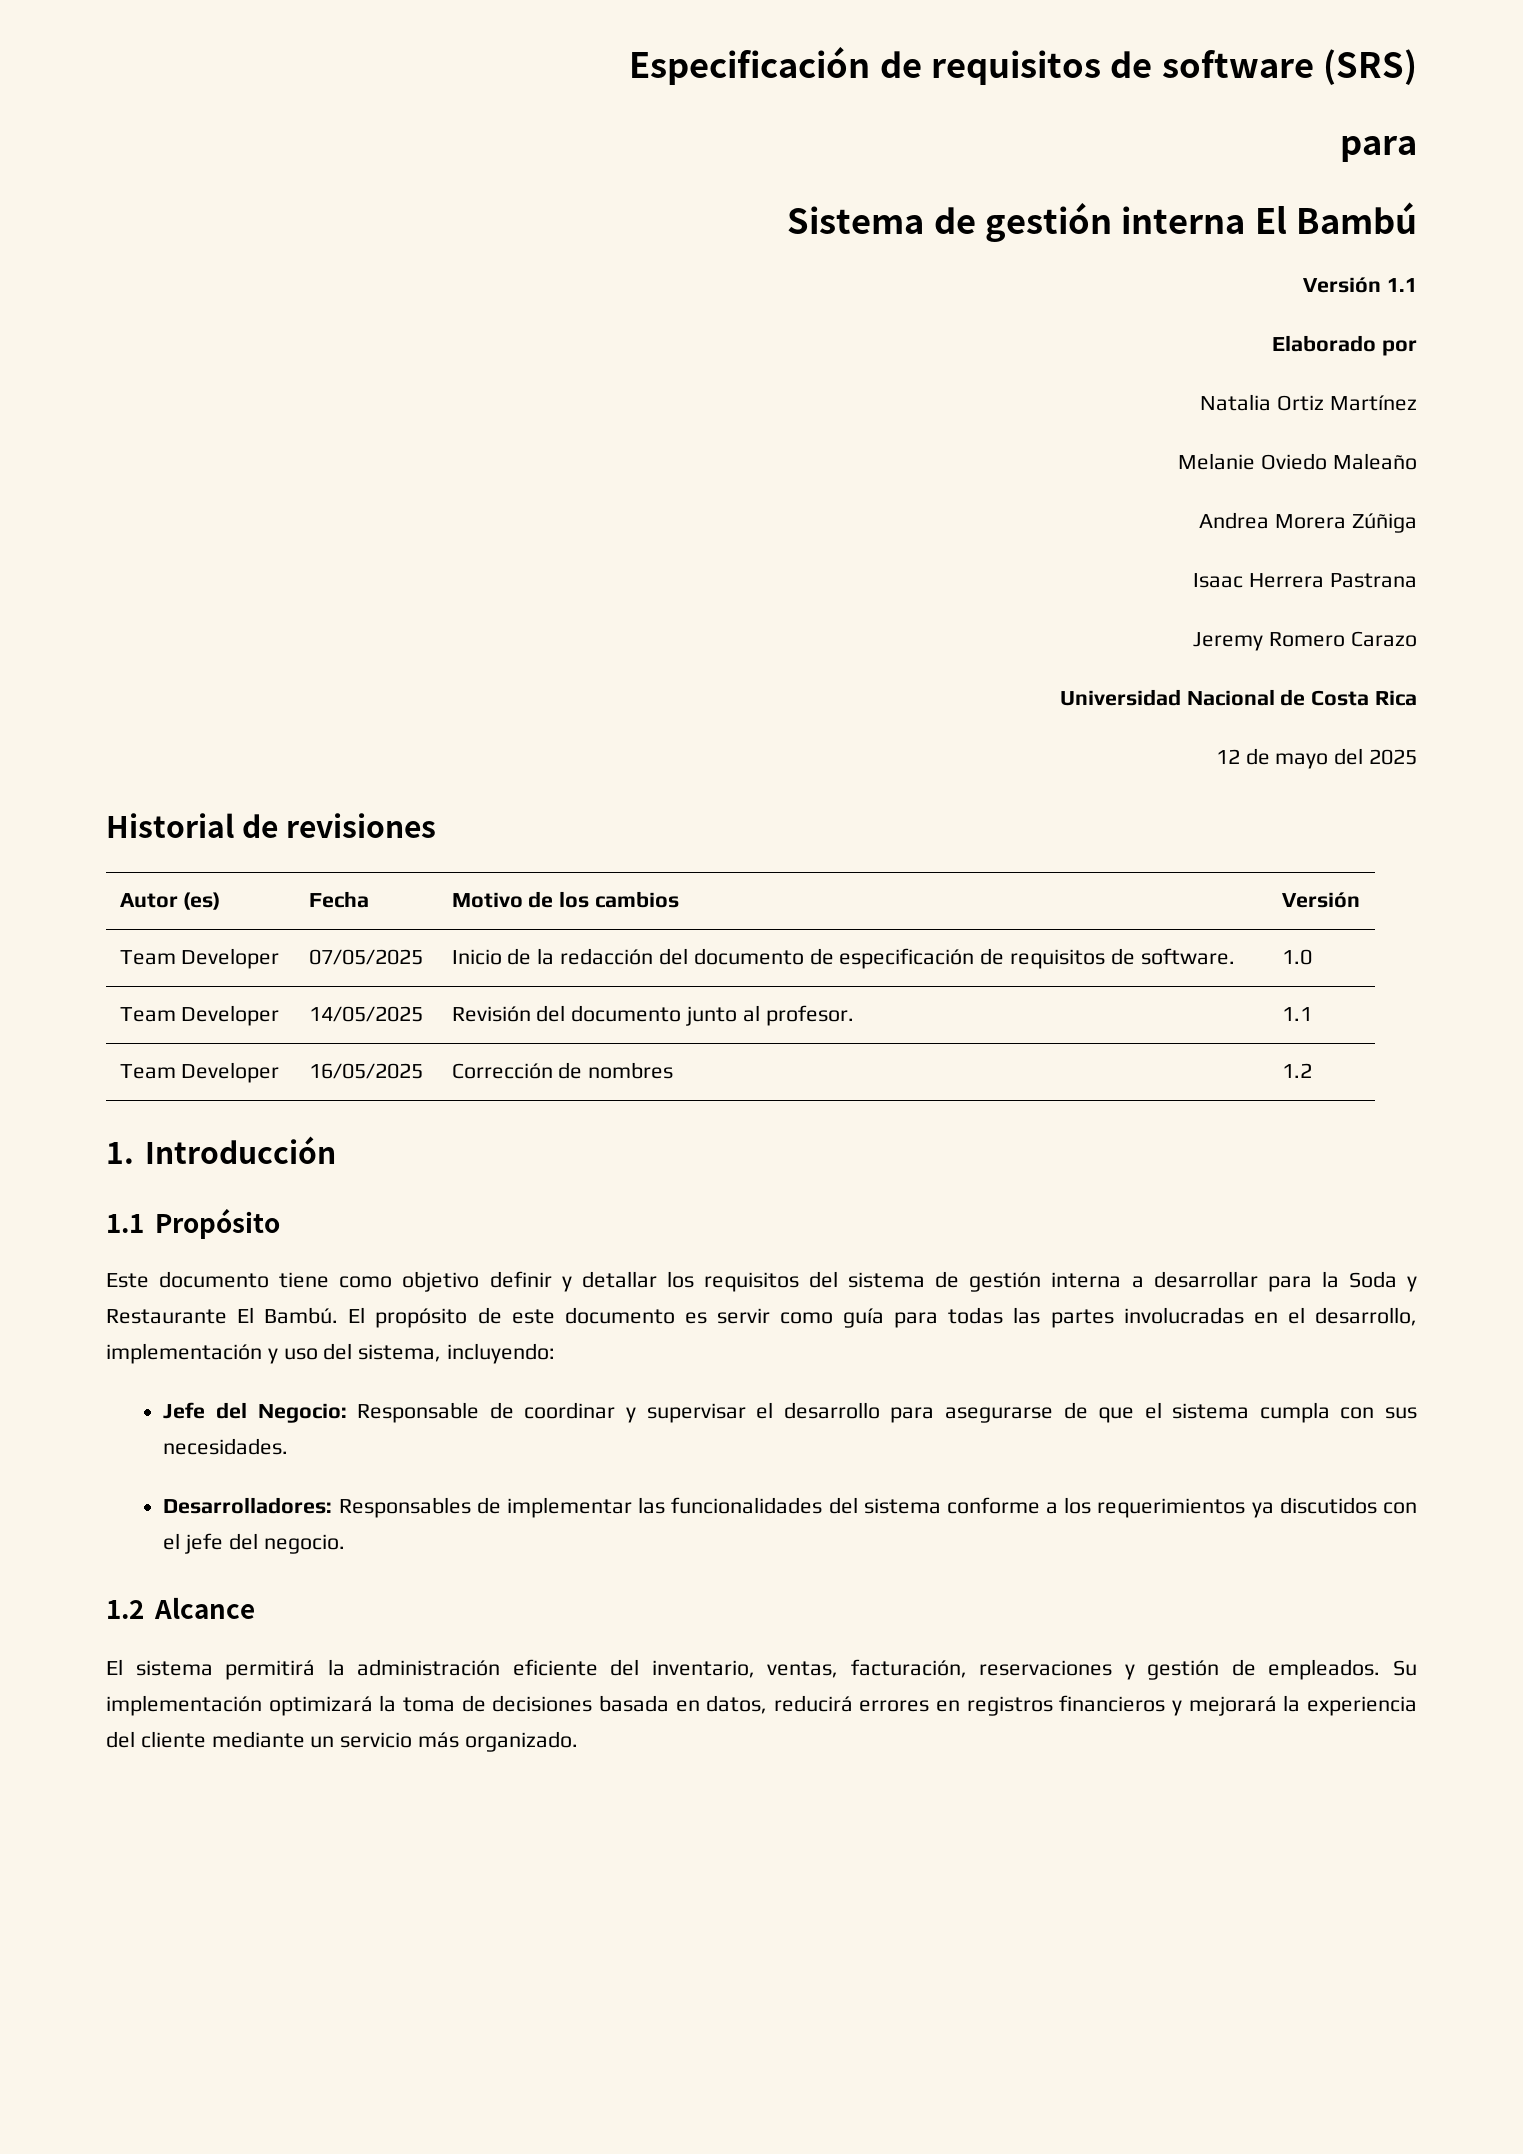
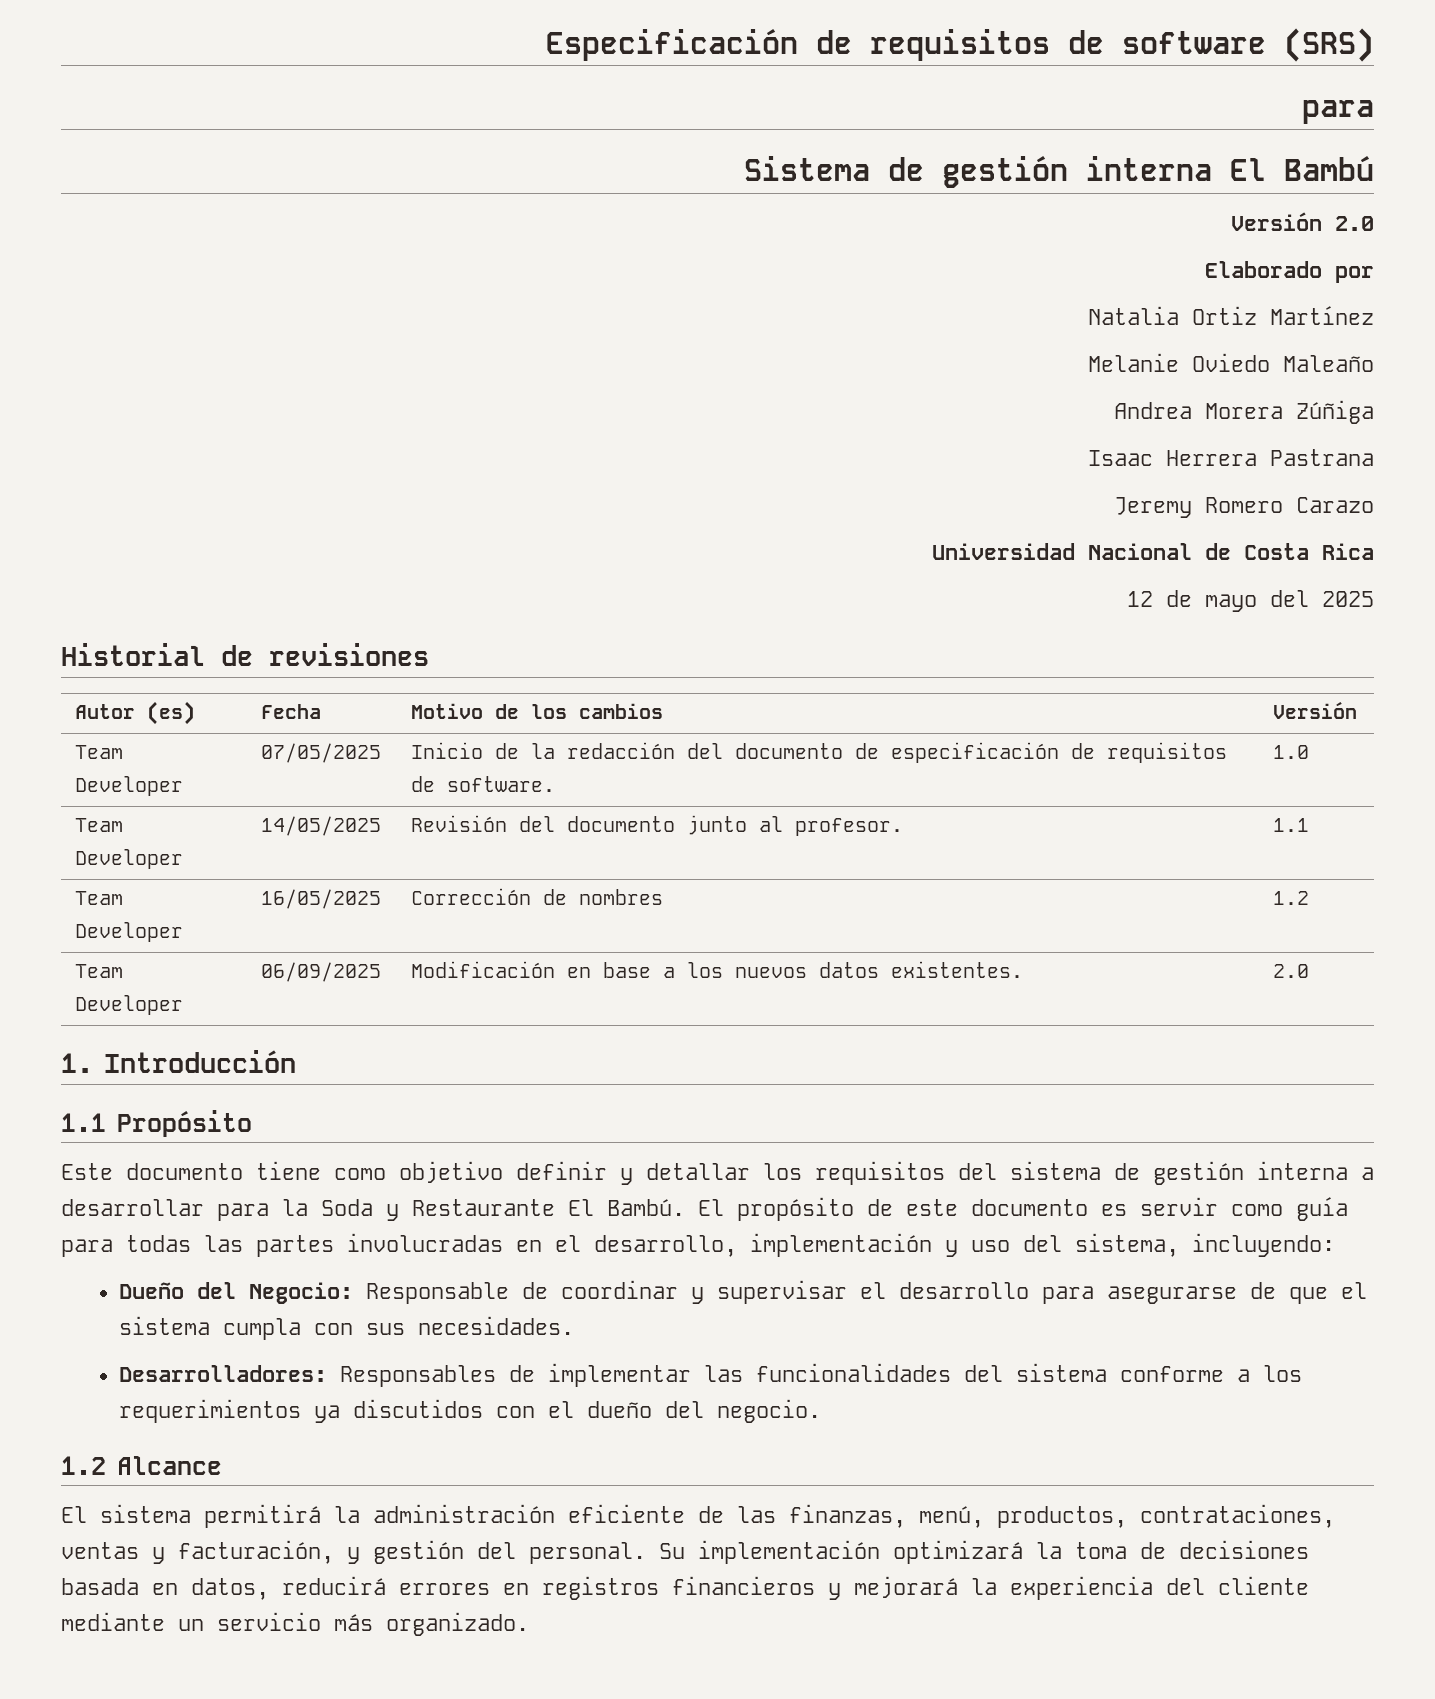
- Versión 1.1
+ Versión 2.0
+ Team Developer | 06/09/2025 | Modificación en base a los nuevos datos existentes. | 2.0
- Jefe del Negocio: Responsable de coordinar y supervisar el desarrollo para asegurarse de que el sistema cumpla con sus necesidades.
+ Dueño del Negocio: Responsable de coordinar y supervisar el desarrollo para asegurarse de que el sistema cumpla con sus necesidades.
- Desarrolladores: Responsables de implementar las funcionalidades del sistema conforme a los requerimientos ya discutidos con el jefe del negocio.
+ Desarrolladores: Responsables de implementar las funcionalidades del sistema conforme a los requerimientos ya discutidos con el dueño del negocio.
- El sistema permitirá la administración eficiente del inventario, ventas, facturación, reservaciones y gestión de empleados.
+ El sistema permitirá la administración eficiente de las finanzas, menú, productos, contrataciones, ventas y facturación, y gestión del personal.

